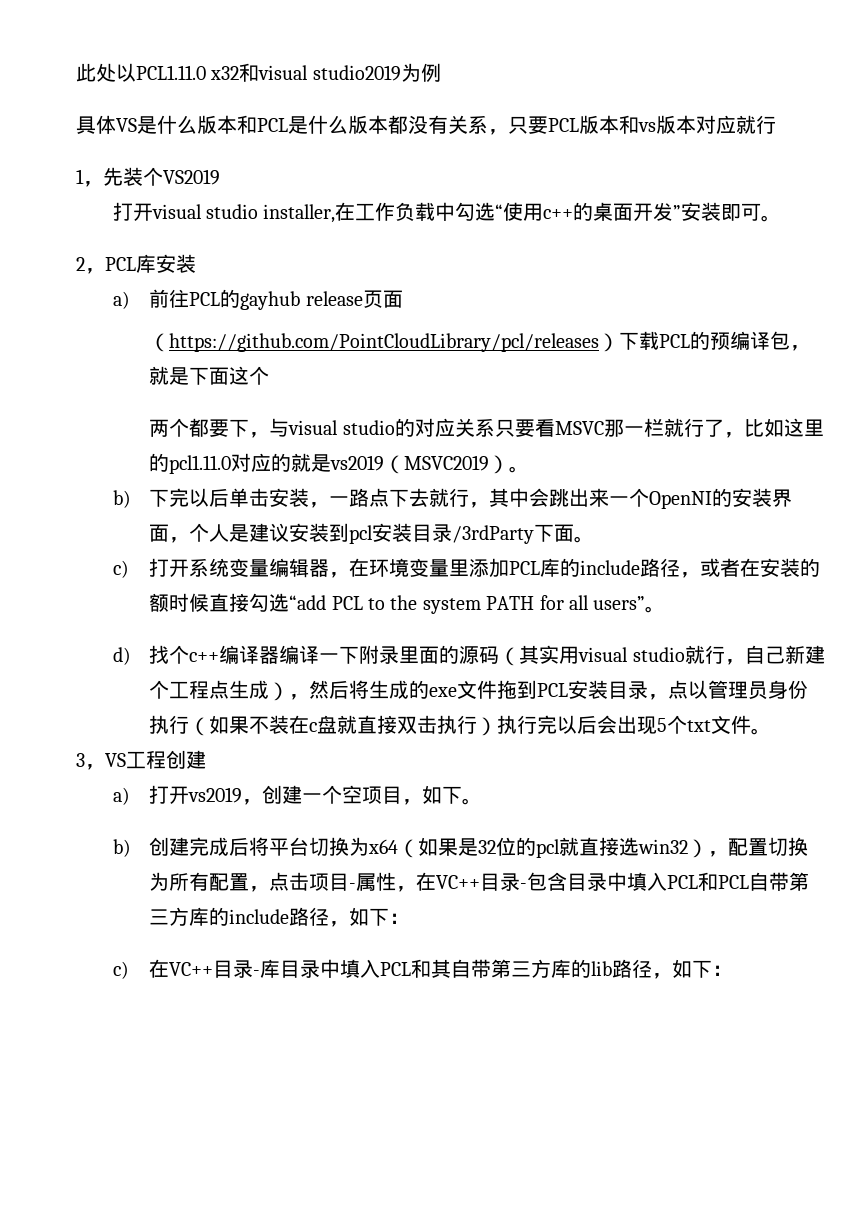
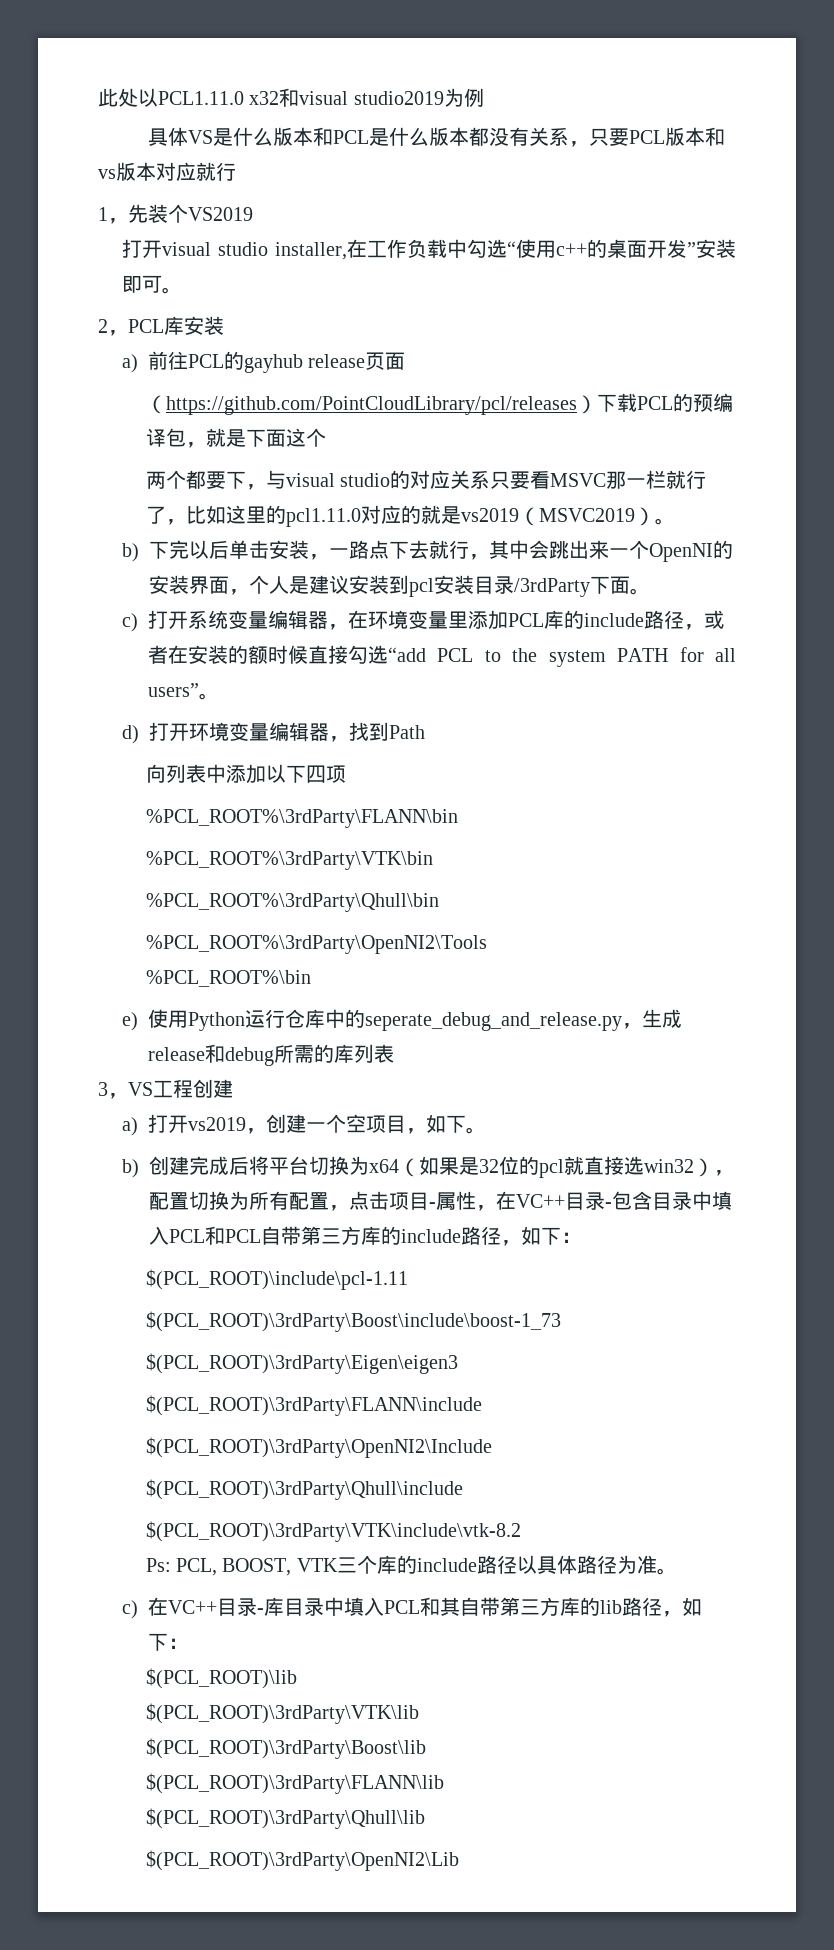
- d)找个c++编译器编译一下附录里面的源码（其实用visual studio就行，自己新建个工程点生成），然后将生成的exe文件拖到PCL安装目录，点以管理员身份执行（如果不装在c盘就直接双击执行）执行完以后会出现5个txt文件。
+ d)打开环境变量编辑器，找到Path
+ 向列表中添加以下四项
+ %PCL_ROOT%\3rdParty\FLANN\bin
+ %PCL_ROOT%\3rdParty\VTK\bin
+ %PCL_ROOT%\3rdParty\Qhull\bin
+ %PCL_ROOT%\3rdParty\OpenNI2\Tools
+ %PCL_ROOT%\bin
+ e)使用Python运行仓库中的seperate_debug_and_release.py，生成release和debug所需的库列表
+ $(PCL_ROOT)\include\pcl-1.11
+ $(PCL_ROOT)\3rdParty\Boost\include\boost-1_73
+ $(PCL_ROOT)\3rdParty\Eigen\eigen3
+ $(PCL_ROOT)\3rdParty\FLANN\include
+ $(PCL_ROOT)\3rdParty\OpenNI2\Include
+ $(PCL_ROOT)\3rdParty\Qhull\include
+ $(PCL_ROOT)\3rdParty\VTK\include\vtk-8.2
+ Ps: PCL, BOOST, VTK三个库的include路径以具体路径为准。
+ $(PCL_ROOT)\lib
+ $(PCL_ROOT)\3rdParty\VTK\lib
+ $(PCL_ROOT)\3rdParty\Boost\lib
+ $(PCL_ROOT)\3rdParty\FLANN\lib
+ $(PCL_ROOT)\3rdParty\Qhull\lib
+ $(PCL_ROOT)\3rdParty\OpenNI2\Lib

